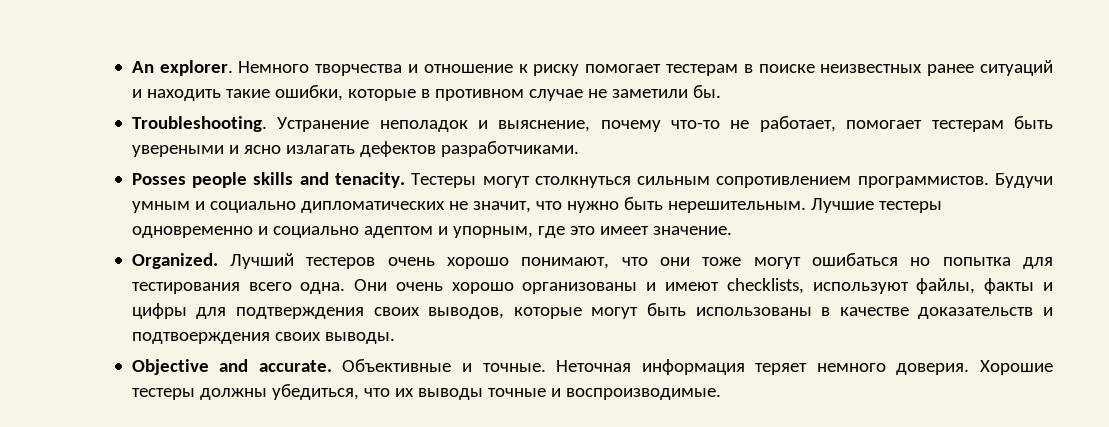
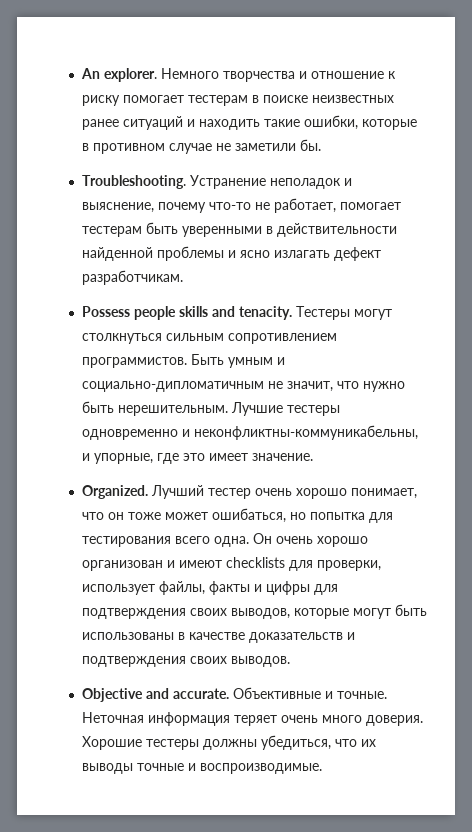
- Устранение неполадок и выяснение, почему что-то не работает, помогает тестерам быть увереными и ясно излагать дефектов разработчиками.
- Posses people skills and tenacity.
+ Устранение неполадок и выяснение, почему что-то не работает, помогает тестерам быть уверенными в действительности найденной проблемы и ясно излагать дефект разработчикам.
+ Possess people skills and tenacity.
- Будучи умным и социально дипломатических не значит, что нужно быть нерешительным.
+ Быть умным и социально-дипломатичным не значит, что нужно быть нерешительным.
- Лучшие тестеры одновременно и социально адептом и упорным, где это имеет значение.
+ Лучшие тестеры одновременно и неконфликтны-коммуникабельны, и упорные, где это имеет значение.
- Лучший тестеров очень хорошо понимают, что они тоже могут ошибаться но попытка для тестирования всего одна.
+ Лучший тестер очень хорошо понимает, что он тоже может ошибаться, но попытка для тестирования всего одна.
- Они очень хорошо организованы и имеют checklists, используют файлы, факты и цифры для подтверждения своих выводов, которые могут быть использованы в качестве доказательств и подтвоерждения своих выводы.
+ Он очень хорошо организован и имеют checklists для проверки, использует файлы, факты и цифры для подтверждения своих выводов, которые могут быть использованы в качестве доказательств и подтверждения своих выводов.
- Неточная информация теряет немного доверия.
+ Неточная информация теряет очень много доверия.

